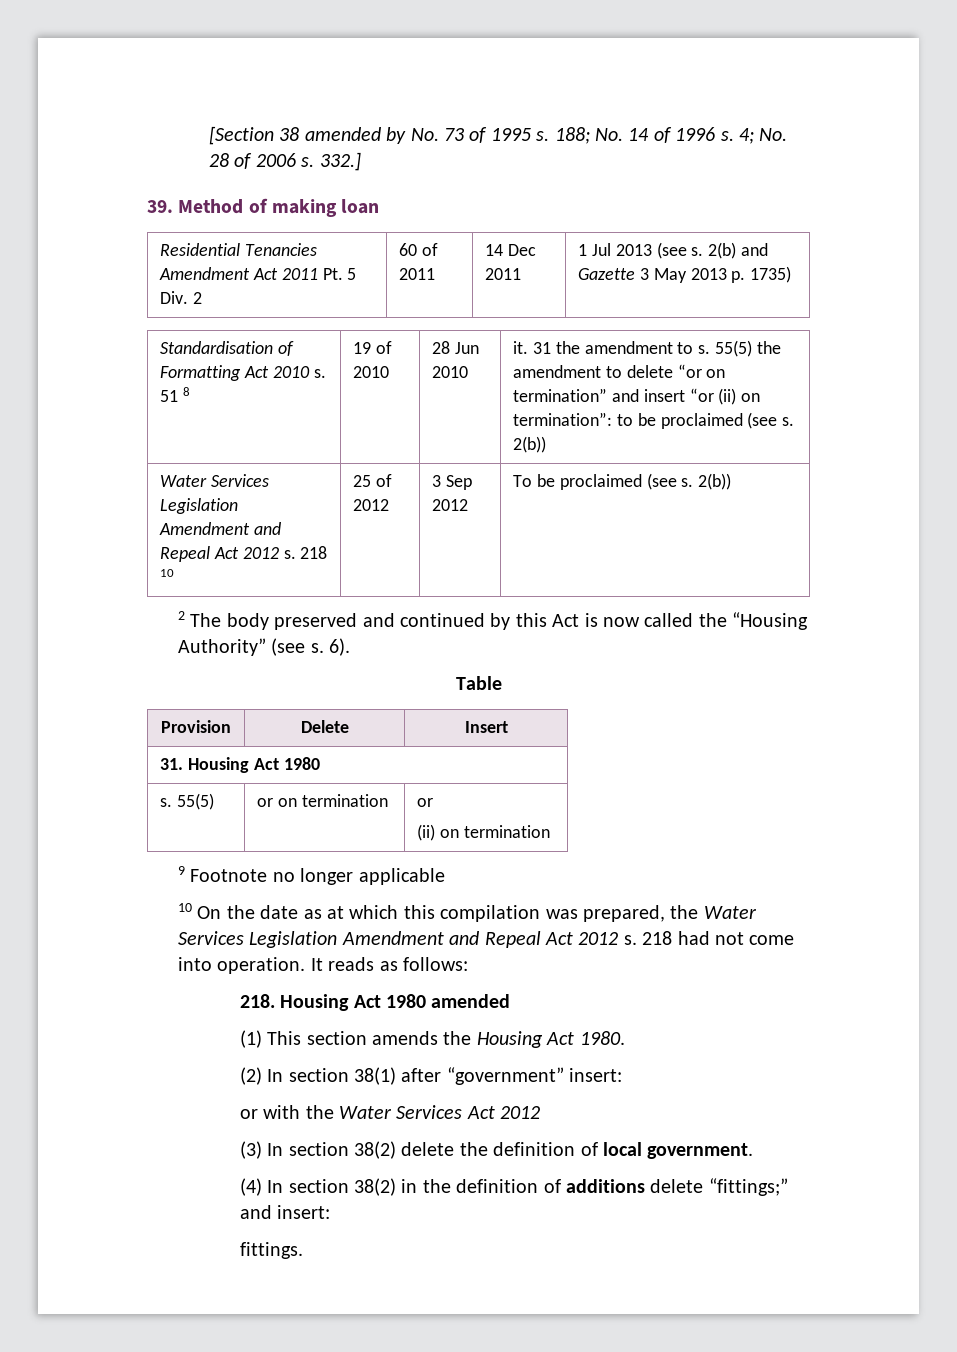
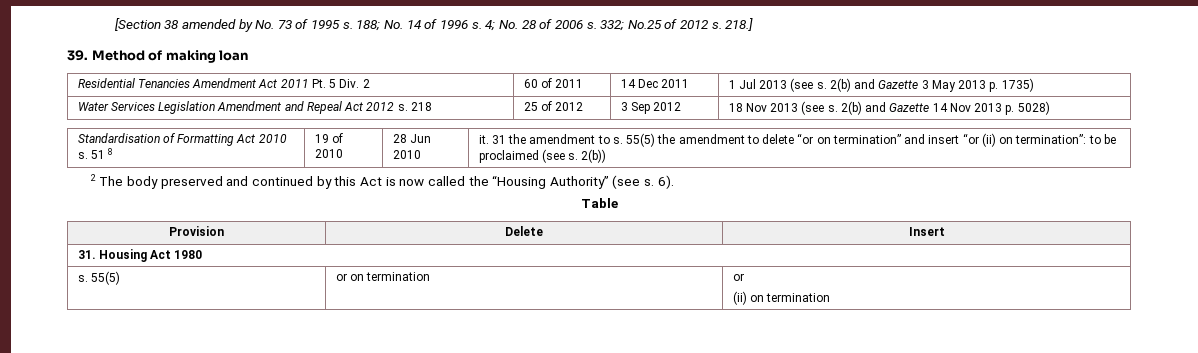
- 332.]
+ 332; No.25 of 2012 s. 218.]
+ Water Services Legislation Amendment and Repeal Act 2012 s. 218 | 25 of 2012 | 3 Sep 2012 | 18 Nov 2013 (see s. 2(b) and Gazette 14 Nov 2013 p. 5028)
- Water Services Legislation Amendment and Repeal Act 2012 s. 218 10 | 25 of 2012 | 3 Sep 2012 | To be proclaimed (see s. 2(b))
- 9 Footnote no longer applicable
- 10 On the date as at which this compilation was prepared, the Water Services Legislation Amendment and Repeal Act 2012 s. 218 had not come into operation. It reads as follows:
- 218. Housing Act 1980 amended
- (1) This section amends the Housing Act 1980.
- (2) In section 38(1) after “government” insert:
- or with the Water Services Act 2012
- (3) In section 38(2) delete the definition of local government.
- (4) In section 38(2) in the definition of additions delete “fittings;” and insert:
- fittings.

